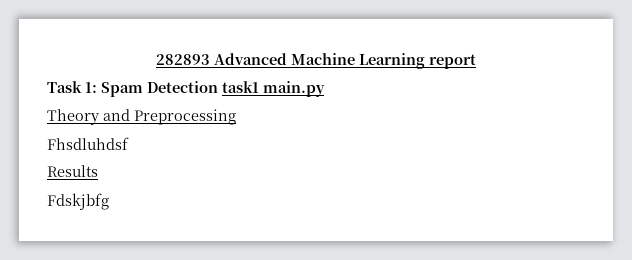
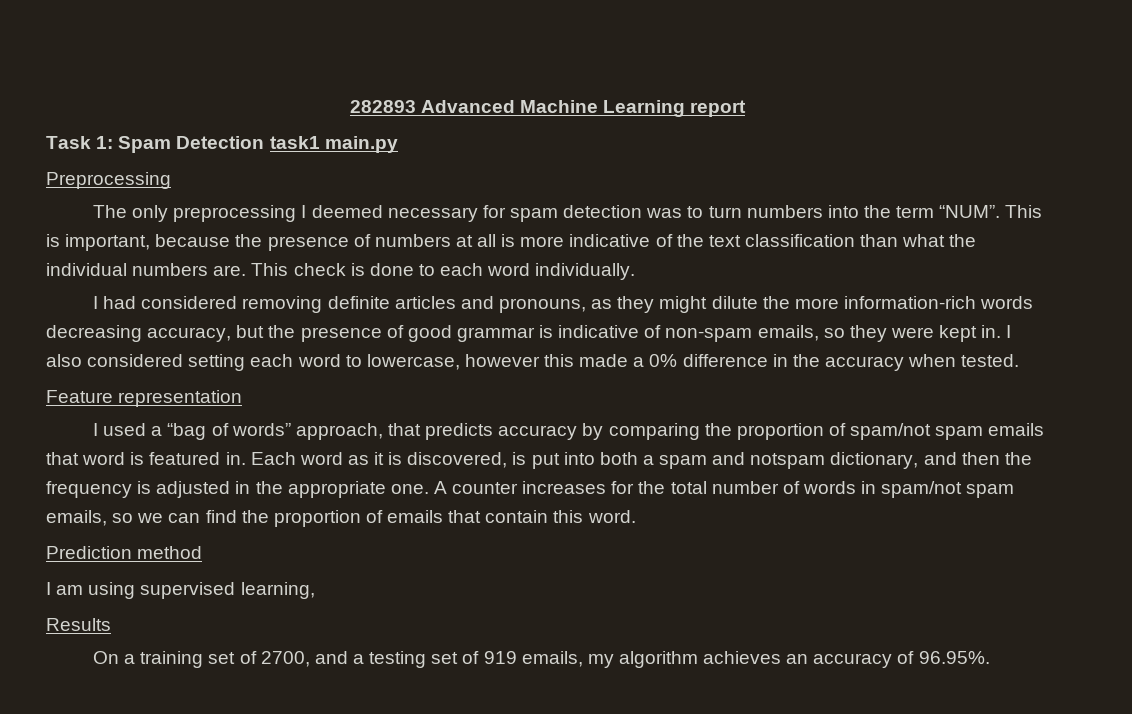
- Theory and Preprocessing
+ Preprocessing
- Fhsdluhdsf
+ The only preprocessing I deemed necessary for spam detection was to turn numbers into the term “NUM”. This is important, because the presence of numbers at all is more indicative of the text classification than what the individual numbers are. This check is done to each word individually.
+ I had considered removing definite articles and pronouns, as they might dilute the more information-rich words decreasing accuracy, but the presence of good grammar is indicative of non-spam emails, so they were kept in. I also considered setting each word to lowercase, however this made a 0% difference in the accuracy when tested.
+ Feature representation
+ I used a “bag of words” approach, that predicts accuracy by comparing the proportion of spam/not spam emails that word is featured in. Each word as it is discovered, is put into both a spam and notspam dictionary, and then the frequency is adjusted in the appropriate one. A counter increases for the total number of words in spam/not spam emails, so we can find the proportion of emails that contain this word.
+ Prediction method
+ I am using supervised learning,
  Results
- Fdskjbfg
+ On a training set of 2700, and a testing set of 919 emails, my algorithm achieves an accuracy of 96.95%.

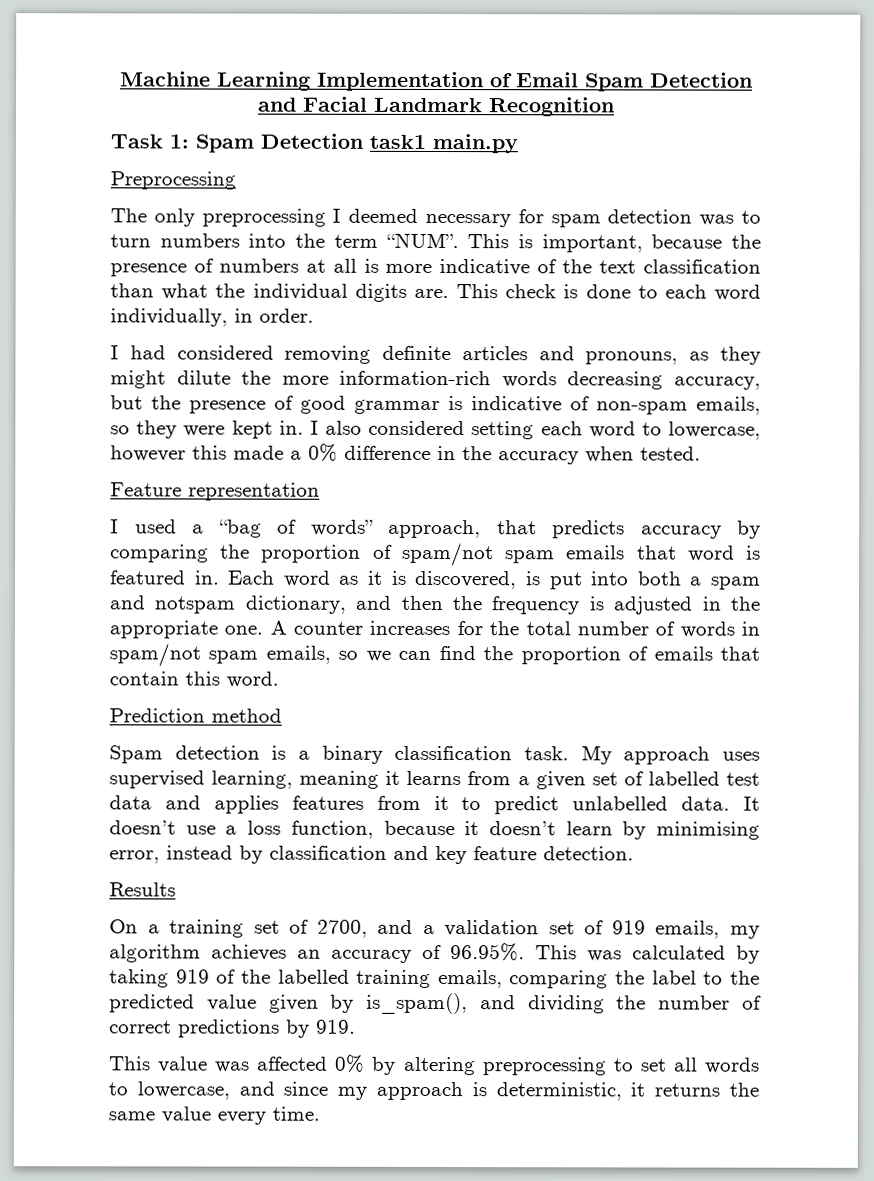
- 282893 Advanced Machine Learning report
+ Machine Learning Implementation of Email Spam Detection and Facial Landmark Recognition
- This is important, because the presence of numbers at all is more indicative of the text classification than what the individual numbers are.
+ This is important, because the presence of numbers at all is more indicative of the text classification than what the individual digits are.
- This check is done to each word individually.
+ This check is done to each word individually, in order.
- I am using supervised learning,
+ Spam detection is a binary classification task. My approach uses supervised learning, meaning it learns from a given set of labelled test data and applies features from it to predict unlabelled data. It doesn’t use a loss function, because it doesn’t learn by minimising error, instead by classification and key feature detection.
- On a training set of 2700, and a testing set of 919 emails, my algorithm achieves an accuracy of 96.95%.
+ On a training set of 2700, and a validation set of 919 emails, my algorithm achieves an accuracy of 96.95%. This was calculated by taking 919 of the labelled training emails, comparing the label to the predicted value given by is_spam(), and dividing the number of correct predictions by 919.
+ This value was affected 0% by altering preprocessing to set all words to lowercase, and since my approach is deterministic, it returns the same value every time.

